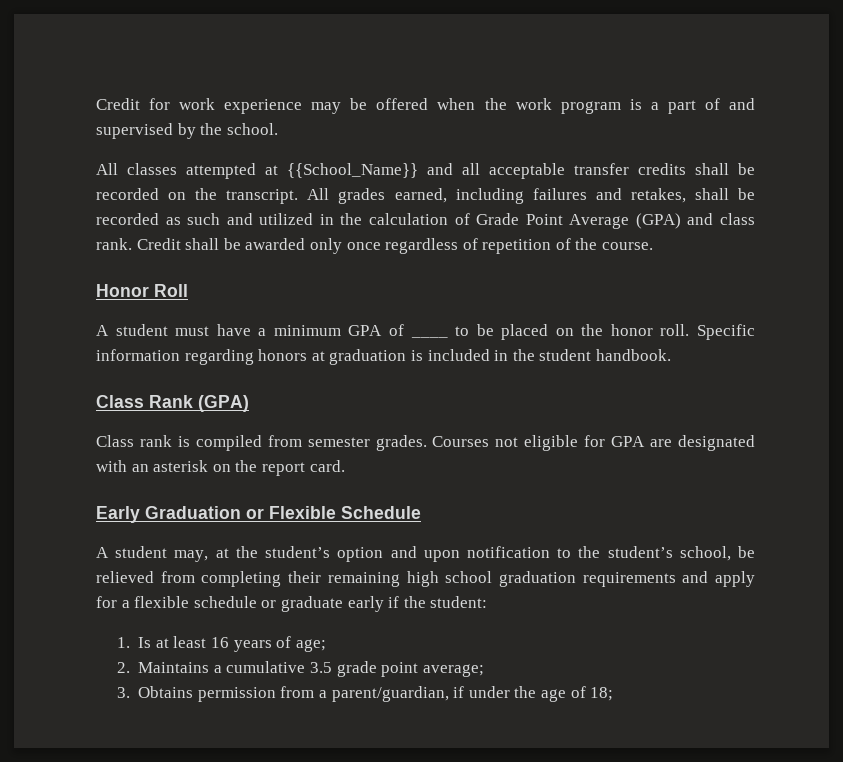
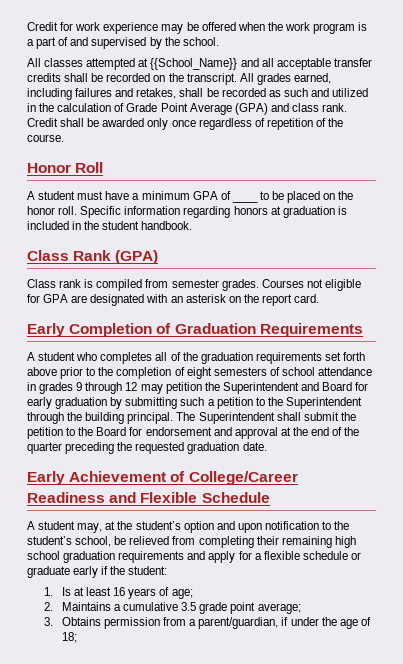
- Early Graduation or Flexible Schedule
+ Early Completion of Graduation Requirements
+ A student who completes all of the graduation requirements set forth above prior to the completion of eight semesters of school attendance in grades 9 through 12 may petition the Superintendent and Board for early graduation by submitting such a petition to the Superintendent through the building principal. The Superintendent shall submit the petition to the Board for endorsement and approval at the end of the quarter preceding the requested graduation date.
+ Early Achievement of College/Career Readiness and Flexible Schedule

